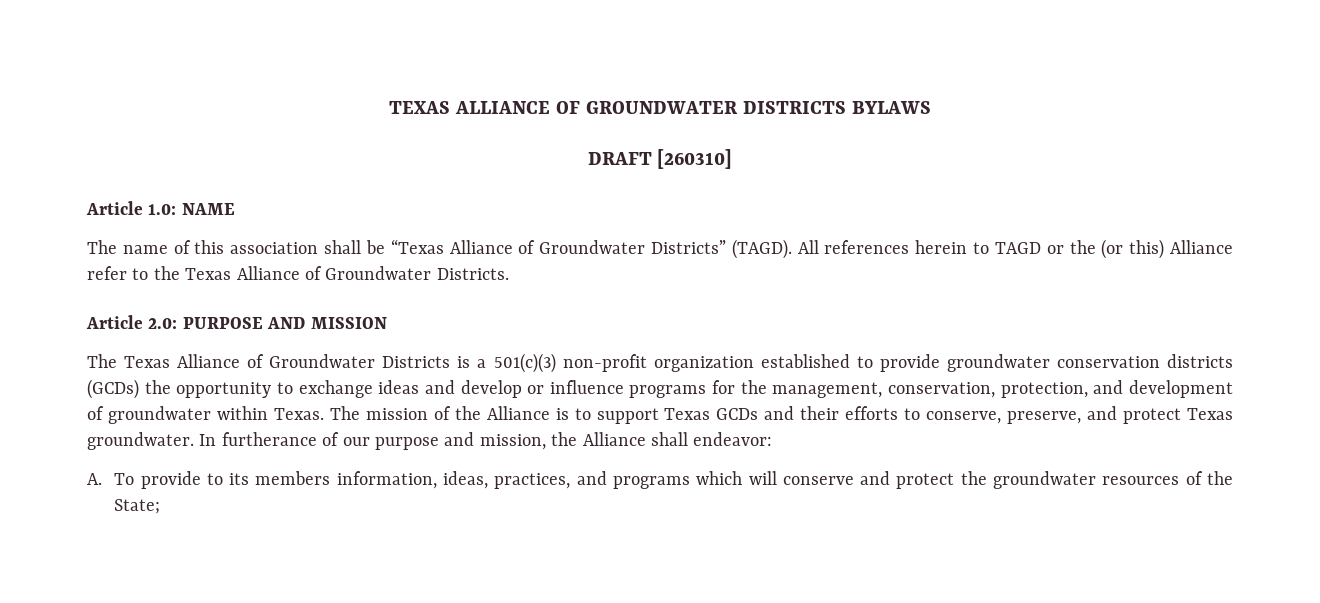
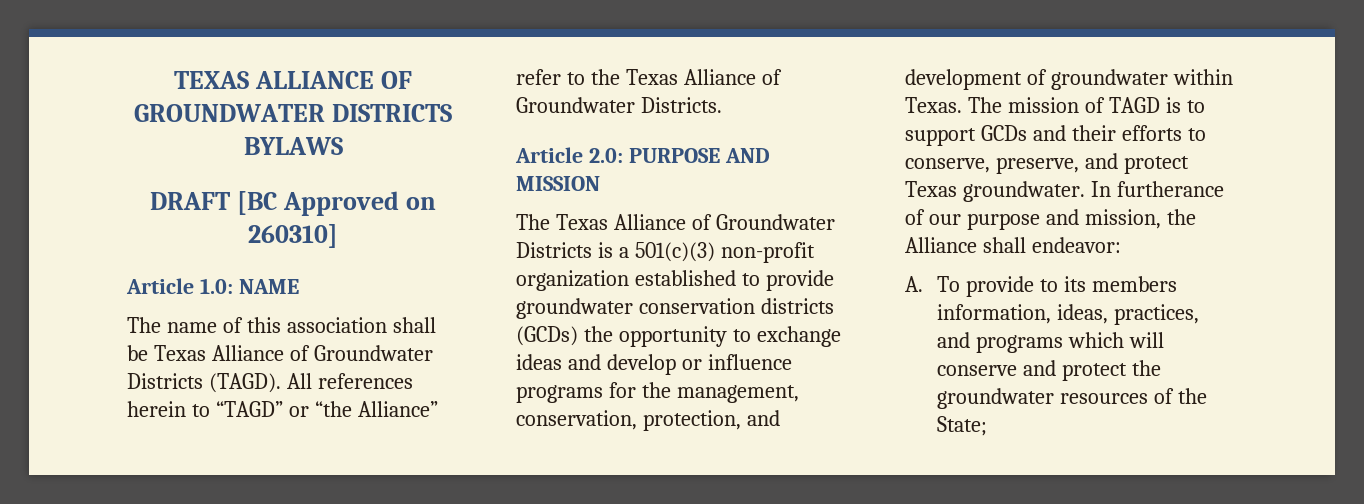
- DRAFT [260310]
+ DRAFT [BC Approved on 260310]
- The name of this association shall be “Texas Alliance of Groundwater Districts” (TAGD).
+ The name of this association shall be Texas Alliance of Groundwater Districts (TAGD).
- All references herein to TAGD or the (or this) Alliance refer to the Texas Alliance of Groundwater Districts.
+ All references herein to “TAGD” or “the Alliance” refer to the Texas Alliance of Groundwater Districts.
- The mission of the Alliance is to support Texas GCDs and their efforts to conserve, preserve, and protect Texas groundwater.
+ The mission of TAGD is to support GCDs and their efforts to conserve, preserve, and protect Texas groundwater.

